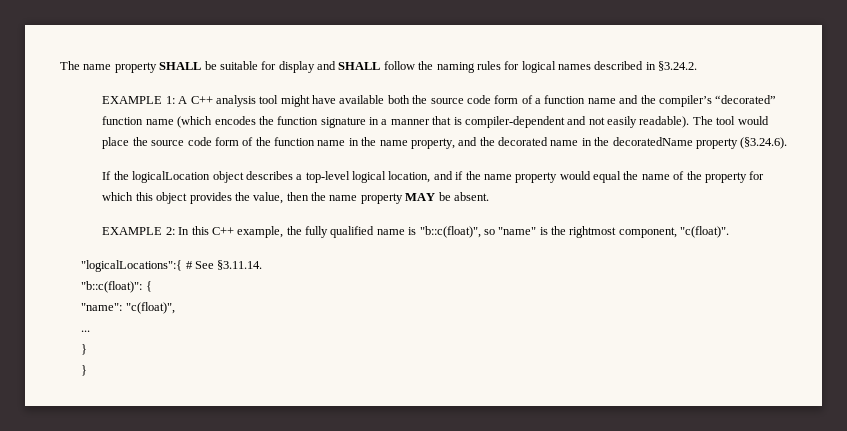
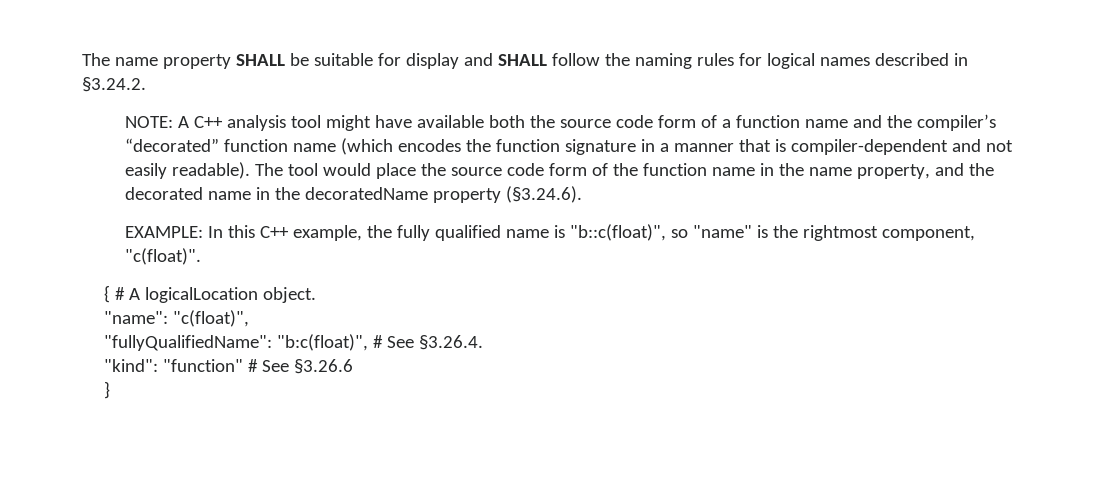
- EXAMPLE 1: A C++ analysis tool might have available both the source code form of a function name and the compiler’s “decorated” function name (which encodes the function signature in a manner that is compiler-dependent and not easily readable).
+ NOTE: A C++ analysis tool might have available both the source code form of a function name and the compiler’s “decorated” function name (which encodes the function signature in a manner that is compiler-dependent and not easily readable).
- If the logicalLocation object describes a top-level logical location, and if the name property would equal the name of the property for which this object provides the value, then the name property MAY be absent.
- EXAMPLE 2: In this C++ example, the fully qualified name is "b::c(float)", so "name" is the rightmost component, "c(float)".
+ EXAMPLE: In this C++ example, the fully qualified name is "b::c(float)", so "name" is the rightmost component, "c(float)".
- "logicalLocations":{ # See §3.11.14.
- "b::c(float)": {
+ { # A logicalLocation object.
  "name": "c(float)",
- ...
- }
+ "fullyQualifiedName": "b:c(float)", # See §3.26.4.
+ "kind": "function" # See §3.26.6

